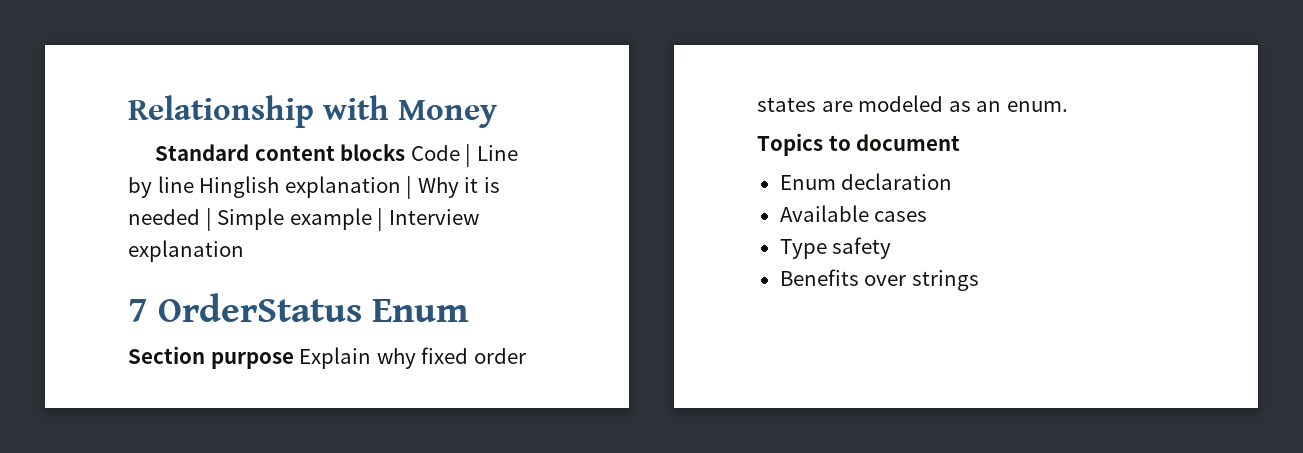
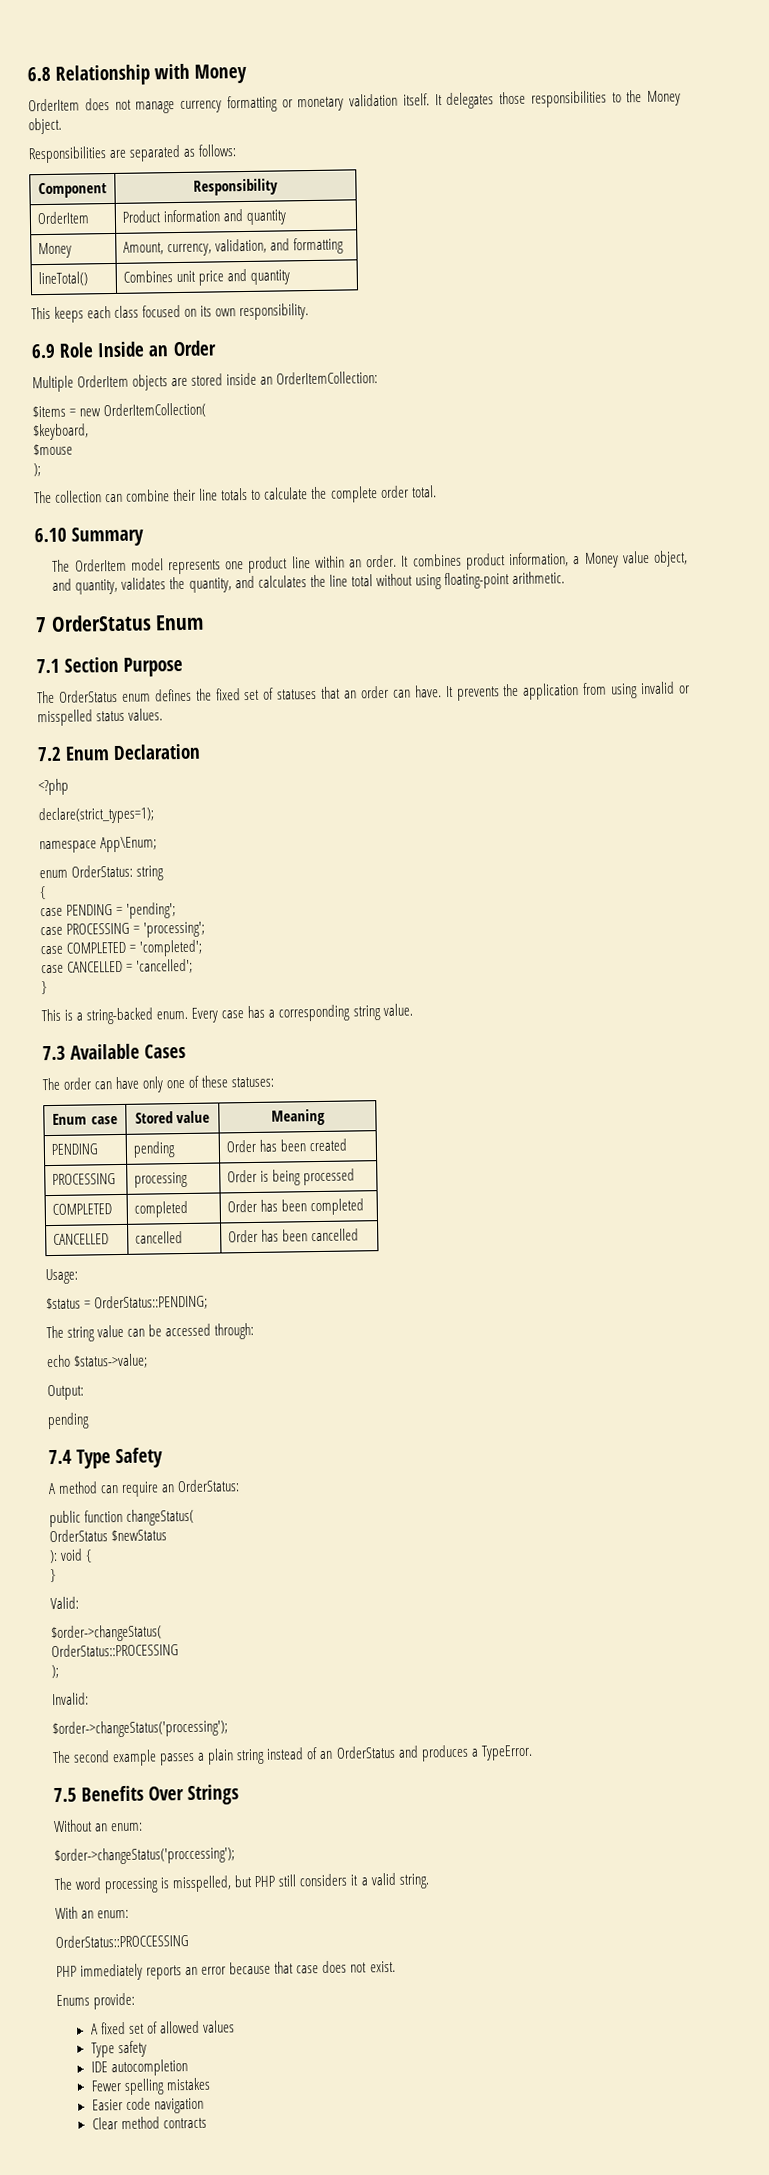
- Relationship with Money
+ 6.8 Relationship with Money
- Standard content blocks Code | Line by line Hinglish explanation | Why it is needed | Simple example | Interview explanation
+ OrderItem does not manage currency formatting or monetary validation itself. It delegates those responsibilities to the Money object.
+ Responsibilities are separated as follows:
+ Component | Responsibility
+ OrderItem | Product information and quantity
+ Money | Amount, currency, validation, and formatting
+ lineTotal() | Combines unit price and quantity
+ This keeps each class focused on its own responsibility.
+ 6.9 Role Inside an Order
+ Multiple OrderItem objects are stored inside an OrderItemCollection:
+ $items = new OrderItemCollection(
+ $keyboard,
+ $mouse
+ );
+ The collection can combine their line totals to calculate the complete order total.
+ 6.10 Summary
+ The OrderItem model represents one product line within an order. It combines product information, a Money value object, and quantity, validates the quantity, and calculates the line total without using floating-point arithmetic.
  7 OrderStatus Enum
- Section purpose Explain why fixed order states are modeled as an enum.
- Topics to document
- Enum declaration
- Available cases
+ 7.1 Section Purpose
+ The OrderStatus enum defines the fixed set of statuses that an order can have. It prevents the application from using invalid or misspelled status values.
+ 7.2 Enum Declaration
+ <?php
+ declare(strict_types=1);
+ namespace App\Enum;
+ enum OrderStatus: string
+ {
+ case PENDING = 'pending';
+ case PROCESSING = 'processing';
+ case COMPLETED = 'completed';
+ case CANCELLED = 'cancelled';
+ }
+ This is a string-backed enum. Every case has a corresponding string value.
+ 7.3 Available Cases
+ The order can have only one of these statuses:
+ Enum case | Stored value | Meaning
+ PENDING | pending | Order has been created
+ PROCESSING | processing | Order is being processed
+ COMPLETED | completed | Order has been completed
+ CANCELLED | cancelled | Order has been cancelled
+ Usage:
+ $status = OrderStatus::PENDING;
+ The string value can be accessed through:
+ echo $status->value;
+ Output:
+ pending
+ 7.4 Type Safety
+ A method can require an OrderStatus:
+ public function changeStatus(
+ OrderStatus $newStatus
+ ): void {
+ }
+ Valid:
+ $order->changeStatus(
+ OrderStatus::PROCESSING
+ );
+ Invalid:
+ $order->changeStatus('processing');
+ The second example passes a plain string instead of an OrderStatus and produces a TypeError.
+ 7.5 Benefits Over Strings
+ Without an enum:
+ $order->changeStatus('proccessing');
+ The word processing is misspelled, but PHP still considers it a valid string.
+ With an enum:
+ OrderStatus::PROCCESSING
+ PHP immediately reports an error because that case does not exist.
+ Enums provide:
+ A fixed set of allowed values
  Type safety
- Benefits over strings
+ IDE autocompletion
+ Fewer spelling mistakes
+ Easier code navigation
+ Clear method contracts

